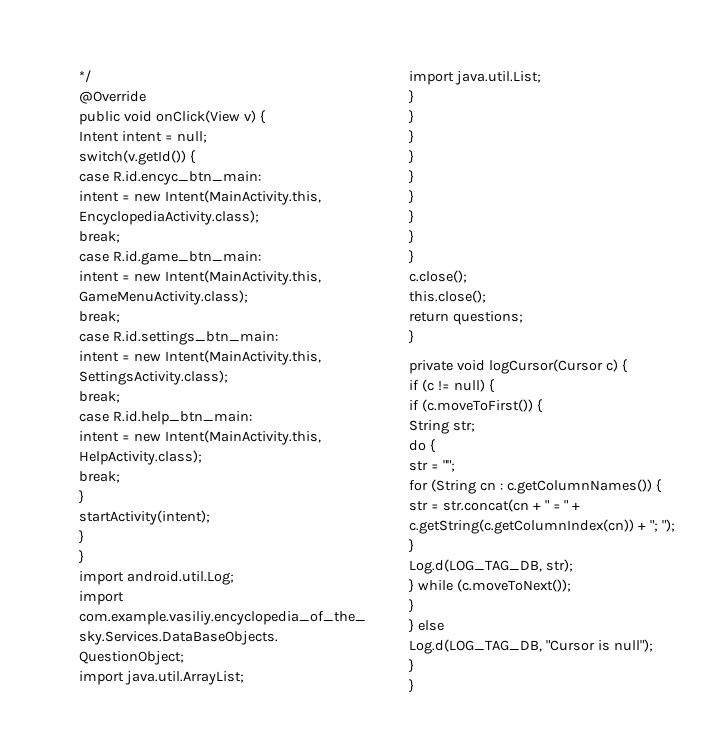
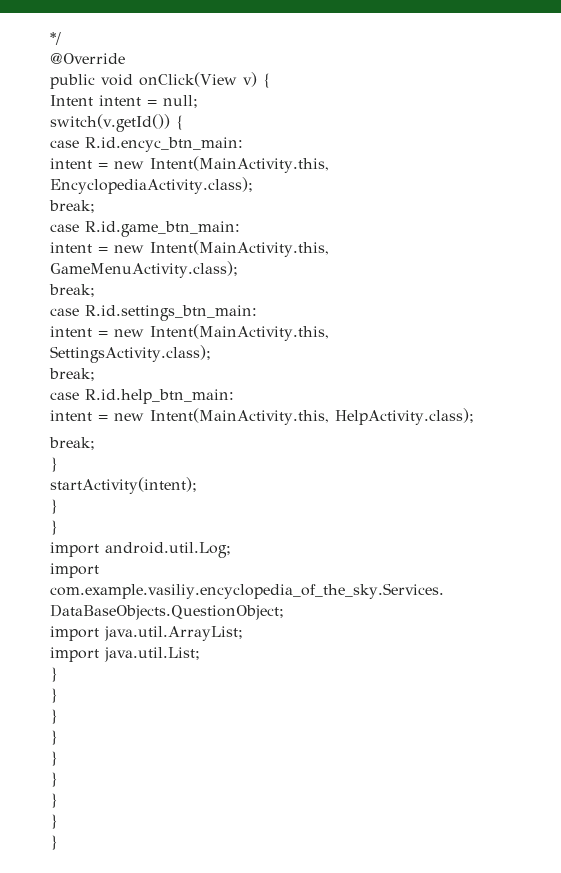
- c.close();
- this.close();
- return questions;
- }
- private void logCursor(Cursor c) {
- if (c != null) {
- if (c.moveToFirst()) {
- String str;
- do {
- str = "";
- for (String cn : c.getColumnNames()) {
- str = str.concat(cn + " = " + c.getString(c.getColumnIndex(cn)) + "; ");
- }
- Log.d(LOG_TAG_DB, str);
- } while (c.moveToNext());
- }
- } else
- Log.d(LOG_TAG_DB, "Cursor is null");
- }
- }

